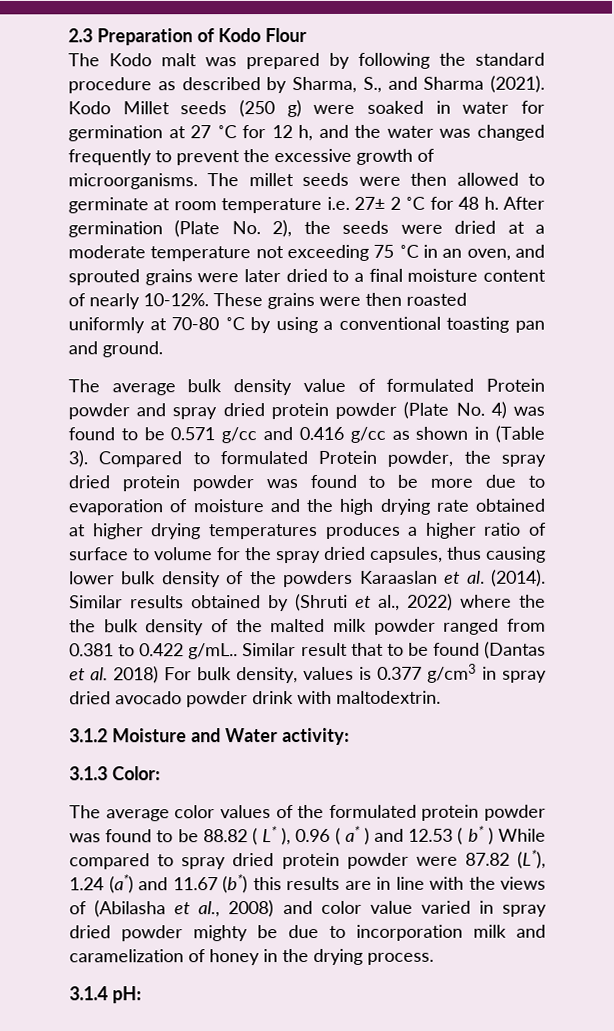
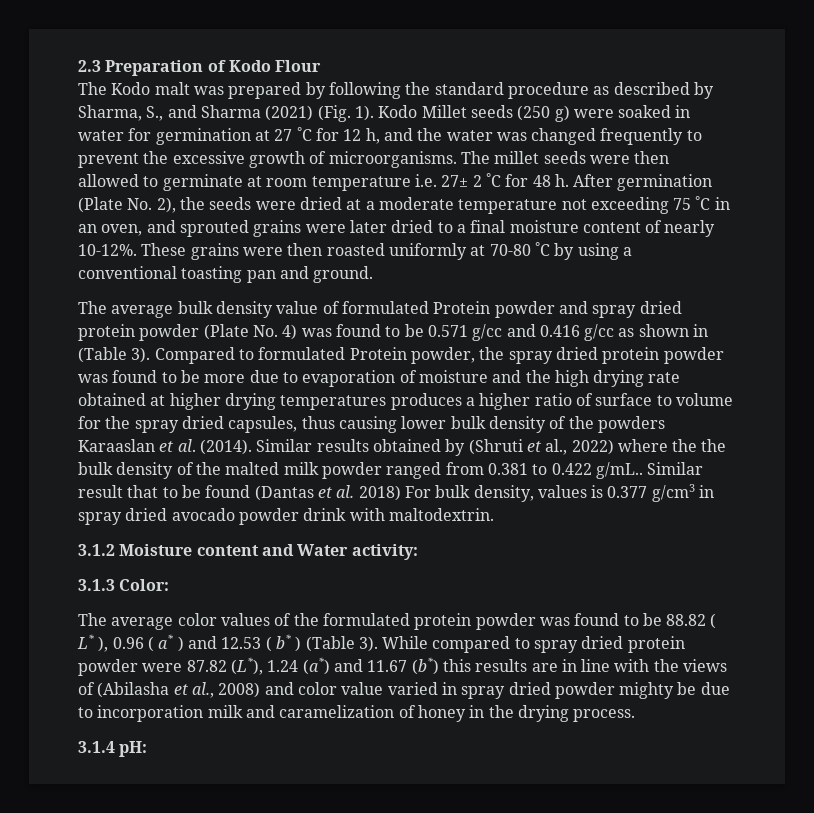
- The Kodo malt was prepared by following the standard procedure as described by Sharma, S., and Sharma (2021).
+ The Kodo malt was prepared by following the standard procedure as described by Sharma, S., and Sharma (2021) (Fig. 1).
- 3.1.2 Moisture and Water activity:
+ 3.1.2 Moisture content and Water activity:
- The average color values of the formulated protein powder was found to be 88.82 ( L* ), 0.96 ( a* ) and 12.53 ( b* ) While compared to spray dried protein powder were 87.82 (L*), 1.24 (a*) and 11.67 (b*) this results are in line with the views of (Abilasha et al., 2008) and color value varied in spray dried powder mighty be due to incorporation milk and caramelization of honey in the drying process.
+ The average color values of the formulated protein powder was found to be 88.82 ( L* ), 0.96 ( a* ) and 12.53 ( b* ) (Table 3). While compared to spray dried protein powder were 87.82 (L*), 1.24 (a*) and 11.67 (b*) this results are in line with the views of (Abilasha et al., 2008) and color value varied in spray dried powder mighty be due to incorporation milk and caramelization of honey in the drying process.

